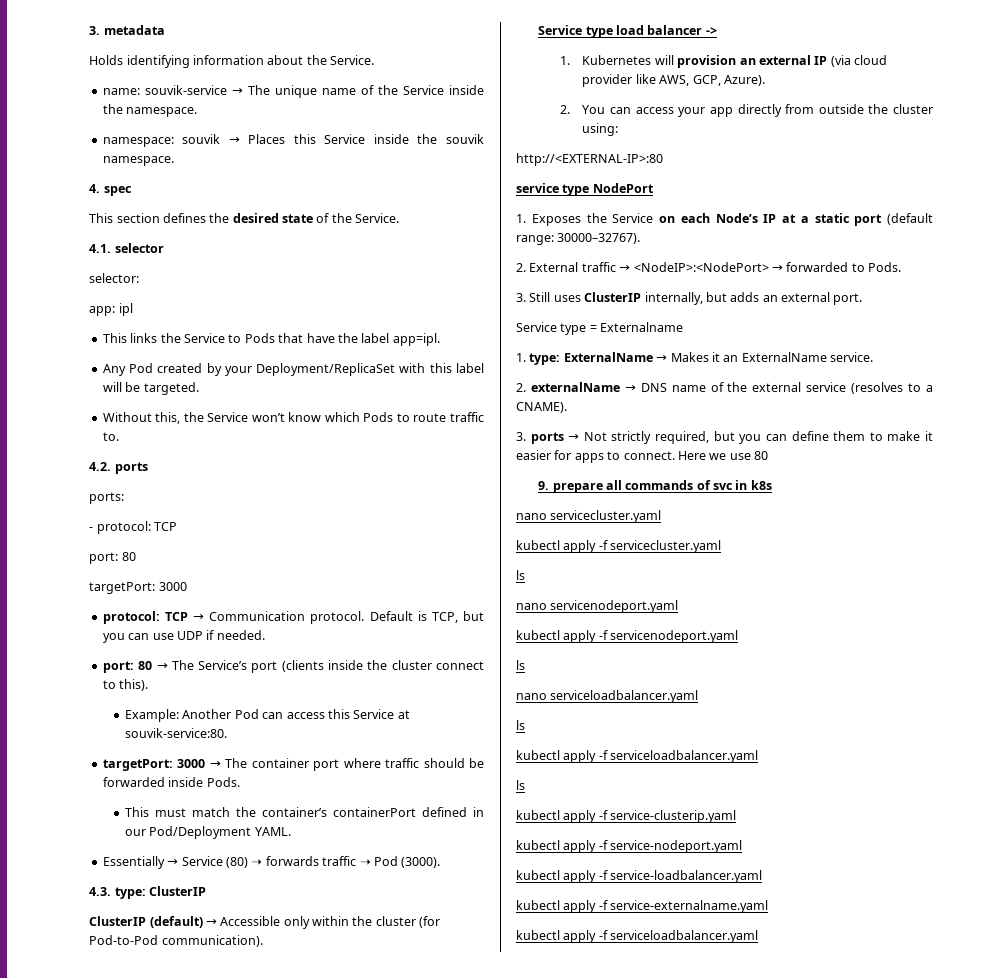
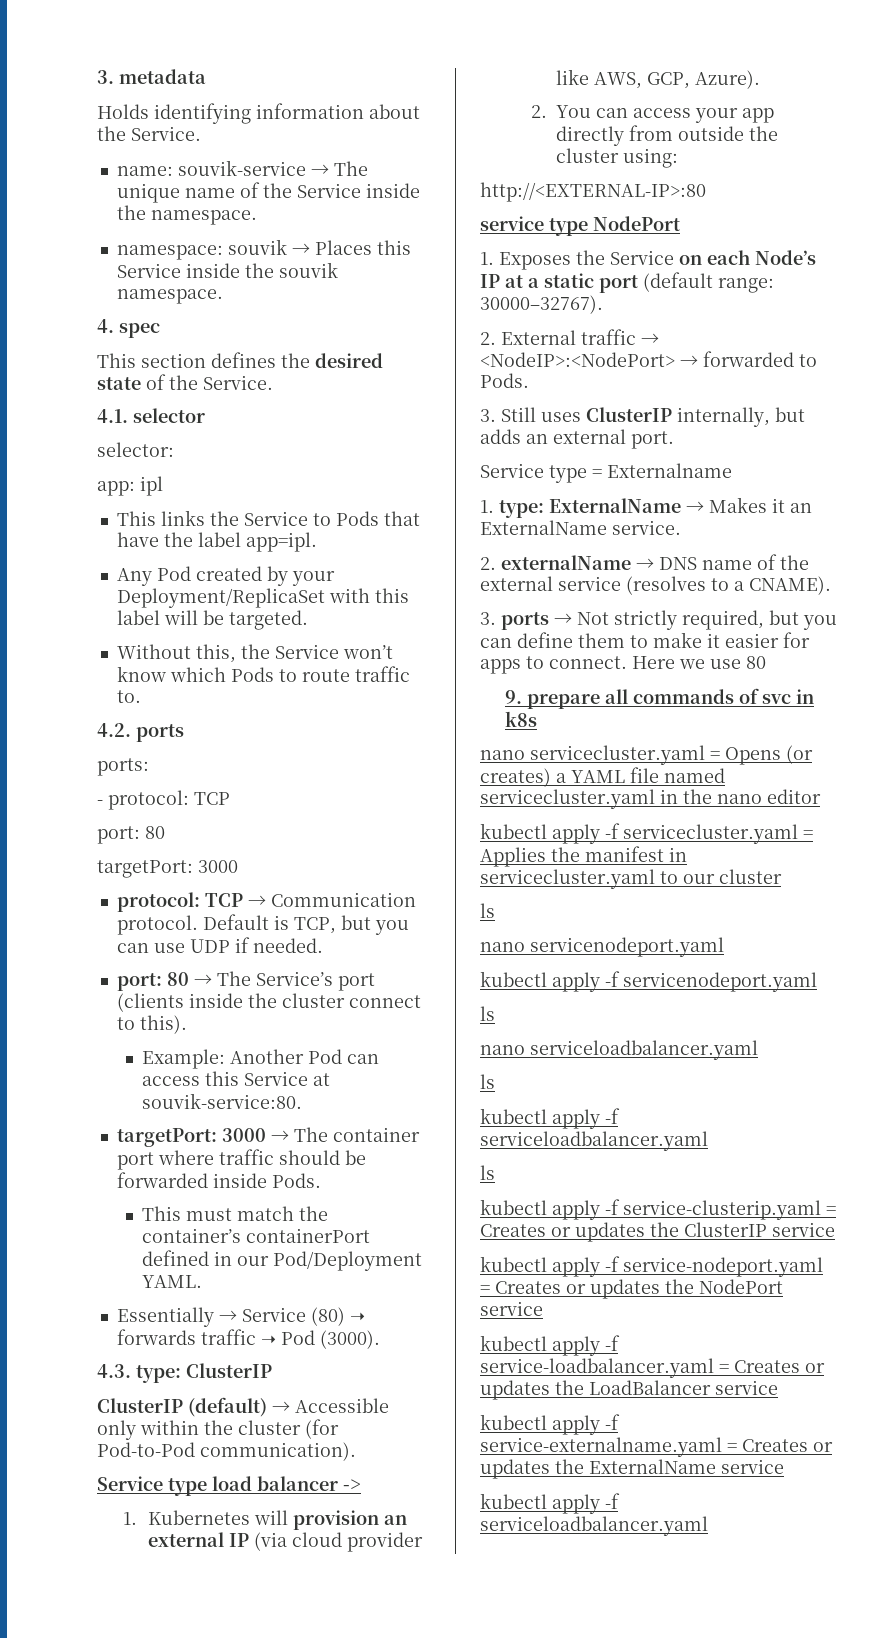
- nano servicecluster.yaml
- kubectl apply -f servicecluster.yaml
+ nano servicecluster.yaml = Opens (or creates) a YAML file named servicecluster.yaml in the nano editor
+ kubectl apply -f servicecluster.yaml = Applies the manifest in servicecluster.yaml to our cluster
- kubectl apply -f service-clusterip.yaml
- kubectl apply -f service-nodeport.yaml
- kubectl apply -f service-loadbalancer.yaml
- kubectl apply -f service-externalname.yaml
+ kubectl apply -f service-clusterip.yaml = Creates or updates the ClusterIP service
+ kubectl apply -f service-nodeport.yaml = Creates or updates the NodePort service
+ kubectl apply -f service-loadbalancer.yaml = Creates or updates the LoadBalancer service
+ kubectl apply -f service-externalname.yaml = Creates or updates the ExternalName service

